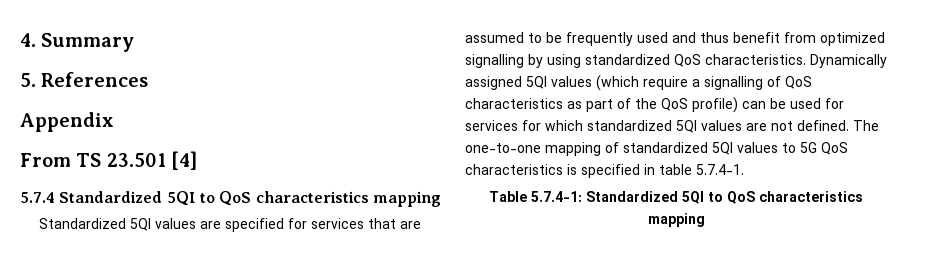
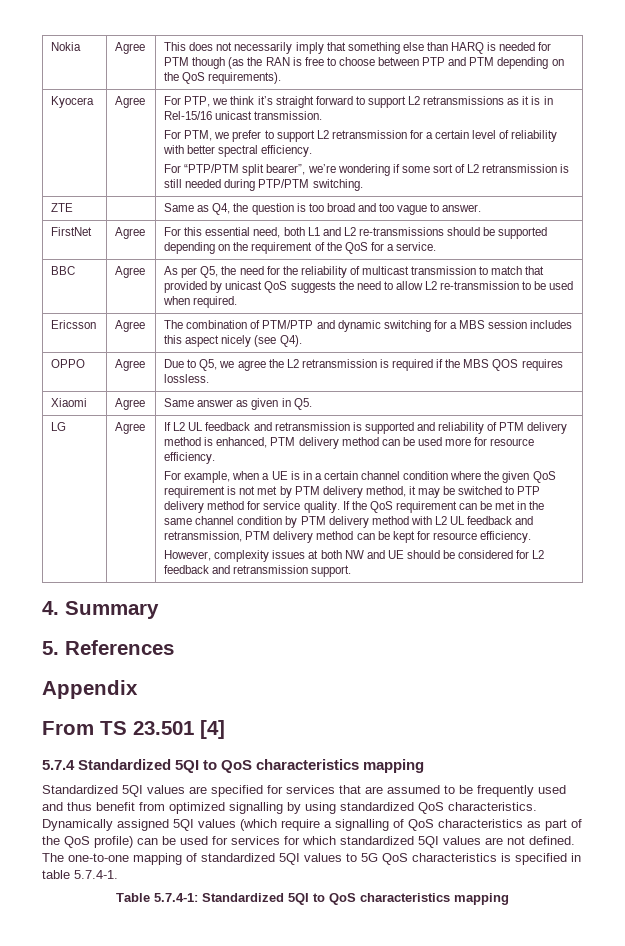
+ Nokia | Agree | This does not necessarily imply that something else than HARQ is needed for PTM though (as the RAN is free to choose between PTP and PTM depending on the QoS requirements).
+ Kyocera | Agree | For PTP, we think it’s straight forward to support L2 retransmissions as it is in Rel-15/16 unicast transmission.
+ For PTM, we prefer to support L2 retransmission for a certain level of reliability with better spectral efficiency.
+ For “PTP/PTM split bearer”, we’re wondering if some sort of L2 retransmission is still needed during PTP/PTM switching.
+ ZTE | | Same as Q4, the question is too broad and too vague to answer.
+ FirstNet | Agree | For this essential need, both L1 and L2 re-transmissions should be supported depending on the requirement of the QoS for a service.
+ BBC | Agree | As per Q5, the need for the reliability of multicast transmission to match that provided by unicast QoS suggests the need to allow L2 re-transmission to be used when required.
+ Ericsson | Agree | The combination of PTM/PTP and dynamic switching for a MBS session includes this aspect nicely (see Q4).
+ OPPO | Agree | Due to Q5, we agree the L2 retransmission is required if the MBS QOS requires lossless.
+ Xiaomi | Agree | Same answer as given in Q5.
+ LG | Agree | If L2 UL feedback and retransmission is supported and reliability of PTM delivery method is enhanced, PTM delivery method can be used more for resource efficiency.
+ For example, when a UE is in a certain channel condition where the given QoS requirement is not met by PTM delivery method, it may be switched to PTP delivery method for service quality. If the QoS requirement can be met in the same channel condition by PTM delivery method with L2 UL feedback and retransmission, PTM delivery method can be kept for resource efficiency.
+ However, complexity issues at both NW and UE should be considered for L2 feedback and retransmission support.

